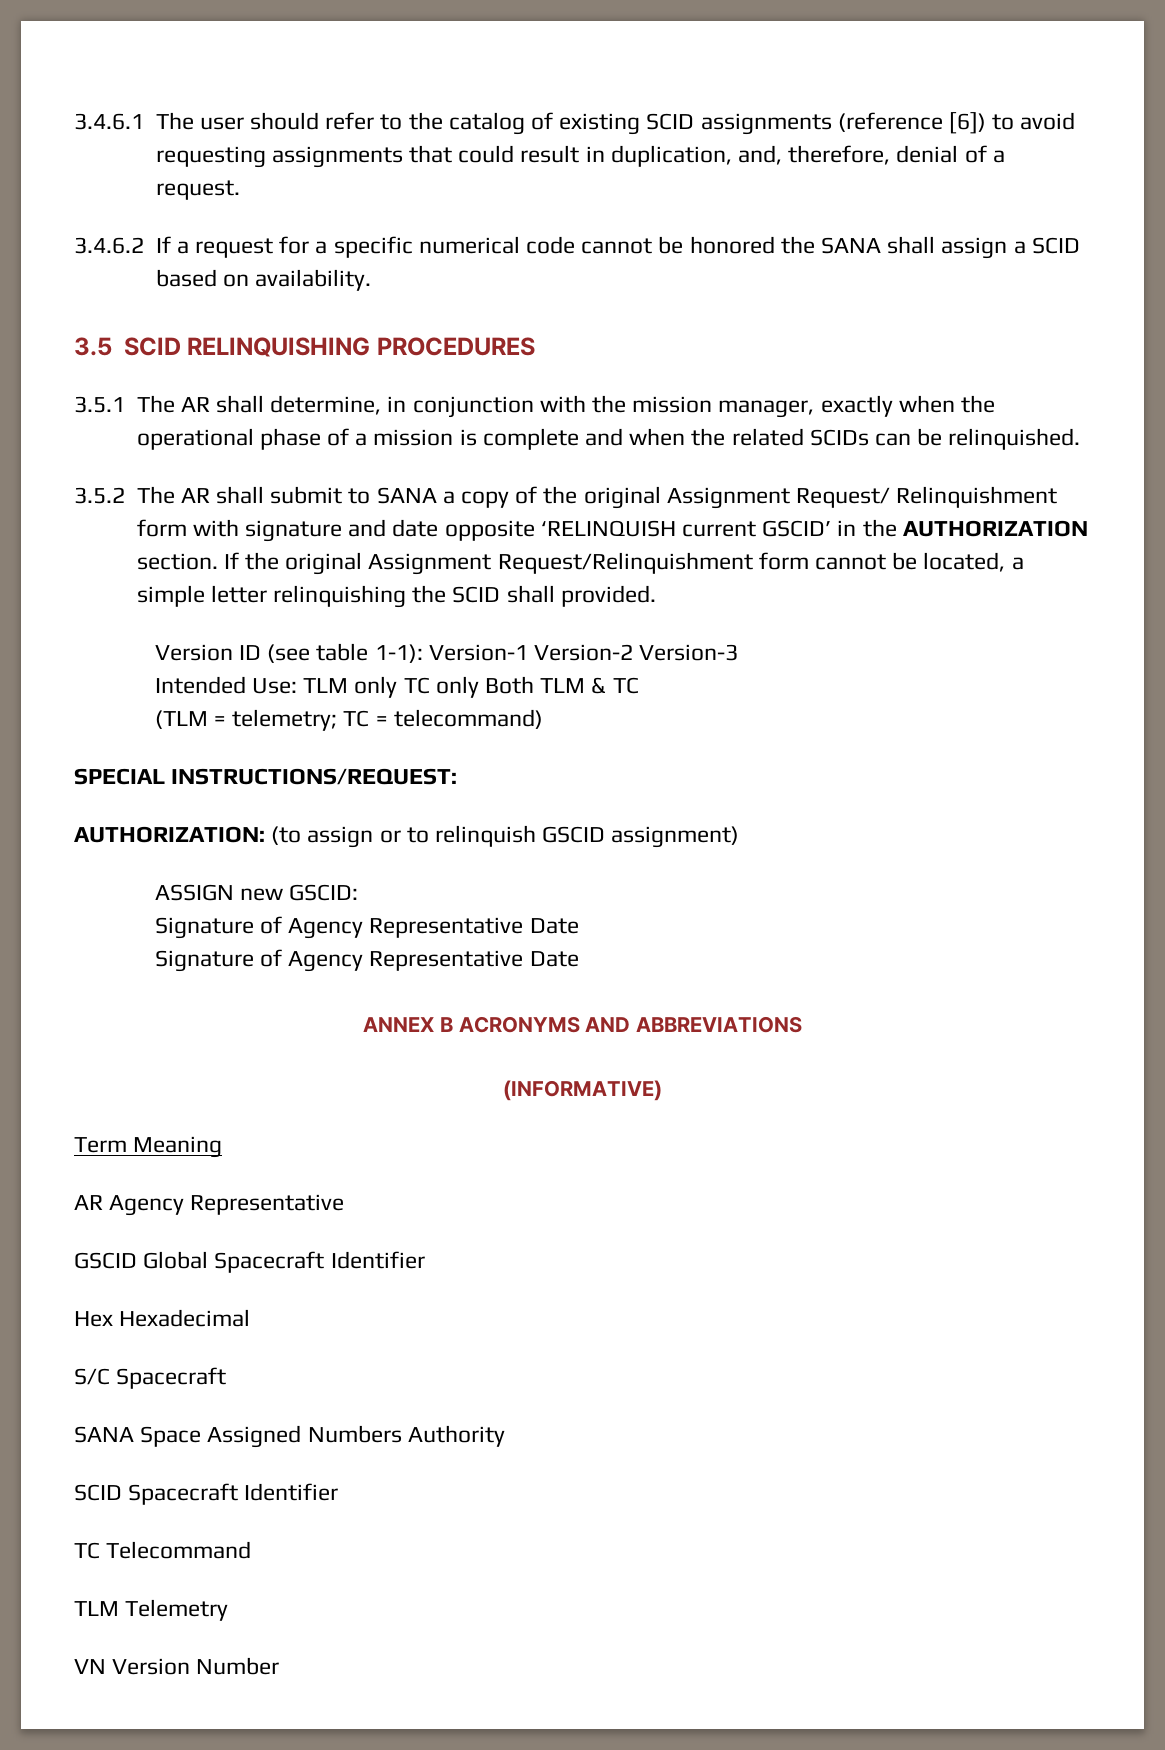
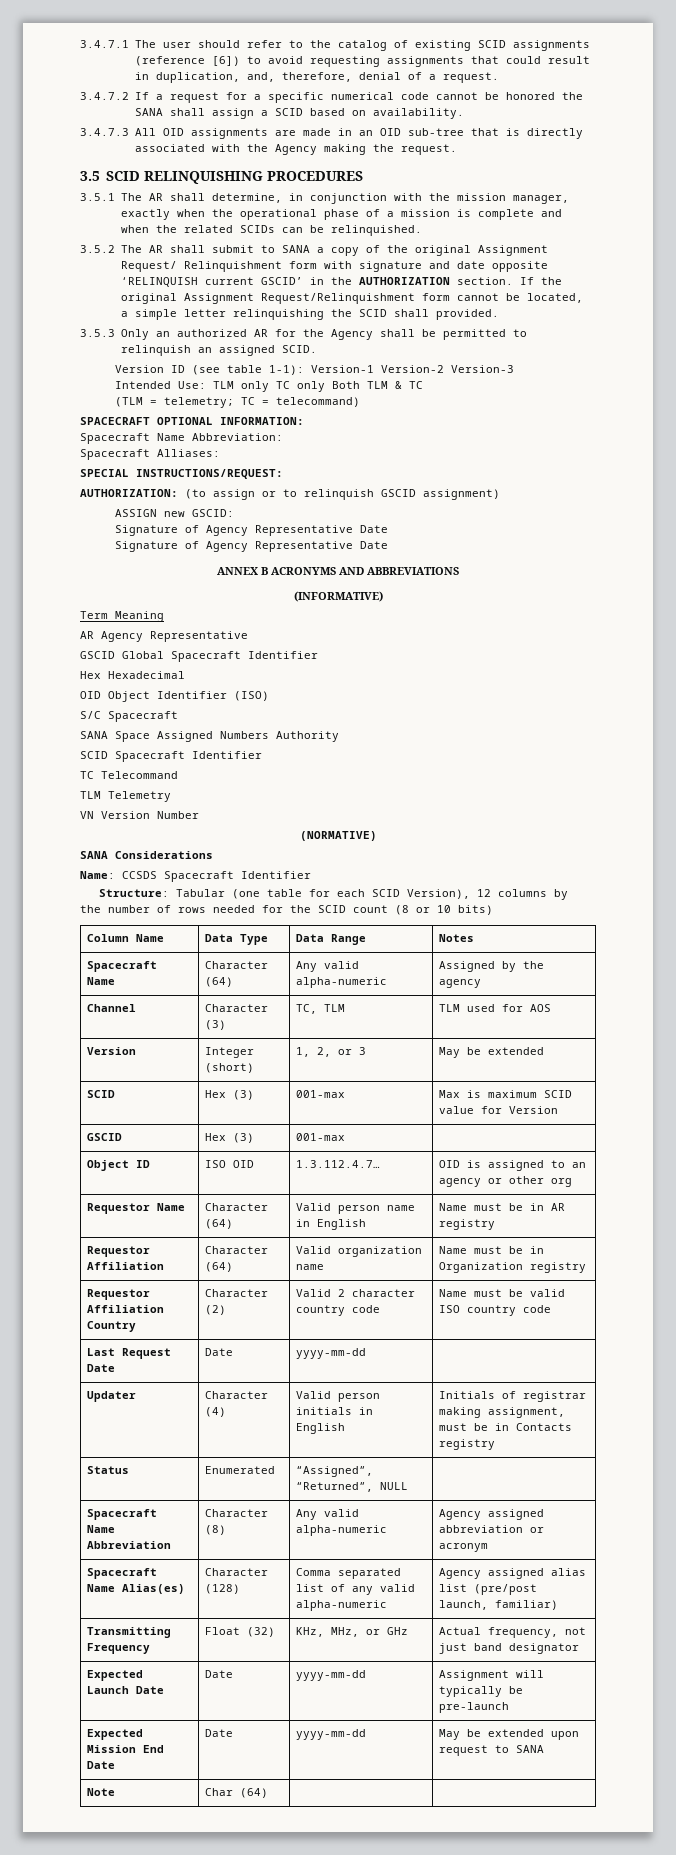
- 3.4.6.1 The user should refer to the catalog of existing SCID assignments (reference [6]) to avoid requesting assignments that could result in duplication, and, therefore, denial of a request.
+ 3.4.7.1 The user should refer to the catalog of existing SCID assignments (reference [6]) to avoid requesting assignments that could result in duplication, and, therefore, denial of a request.
- 3.4.6.2 If a request for a specific numerical code cannot be honored the SANA shall assign a SCID based on availability.
+ 3.4.7.2 If a request for a specific numerical code cannot be honored the SANA shall assign a SCID based on availability.
+ 3.4.7.3 All OID assignments are made in an OID sub-tree that is directly associated with the Agency making the request.
+ 3.5.3 Only an authorized AR for the Agency shall be permitted to relinquish an assigned SCID.
+ SPACECRAFT OPTIONAL INFORMATION:
+ Spacecraft Name Abbreviation:
+ Spacecraft Alliases:
+ OID Object Identifier (ISO)
+ (NORMATIVE)
+ SANA Considerations
+ Name: CCSDS Spacecraft Identifier
+ Structure: Tabular (one table for each SCID Version), 12 columns by the number of rows needed for the SCID count (8 or 10 bits)
+ Column Name | Data Type | Data Range | Notes
+ Spacecraft Name | Character (64) | Any valid alpha-numeric | Assigned by the agency
+ Channel | Character (3) | TC, TLM | TLM used for AOS
+ Version | Integer (short) | 1, 2, or 3 | May be extended
+ SCID | Hex (3) | 001-max | Max is maximum SCID value for Version
+ GSCID | Hex (3) | 001-max |
+ Object ID | ISO OID | 1.3.112.4.7… | OID is assigned to an agency or other org
+ Requestor Name | Character (64) | Valid person name in English | Name must be in AR registry
+ Requestor Affiliation | Character (64) | Valid organization name | Name must be in Organization registry
+ Requestor Affiliation Country | Character (2) | Valid 2 character country code | Name must be valid ISO country code
+ Last Request Date | Date | yyyy-mm-dd |
+ Updater | Character (4) | Valid person initials in English | Initials of registrar making assignment, must be in Contacts registry
+ Status | Enumerated | “Assigned”, “Returned”, NULL |
+ Spacecraft Name Abbreviation | Character (8) | Any valid alpha-numeric | Agency assigned abbreviation or acronym
+ Spacecraft Name Alias(es) | Character (128) | Comma separated list of any valid alpha-numeric | Agency assigned alias list (pre/post launch, familiar)
+ Transmitting Frequency | Float (32) | KHz, MHz, or GHz | Actual frequency, not just band designator
+ Expected Launch Date | Date | yyyy-mm-dd | Assignment will typically be pre-launch
+ Expected Mission End Date | Date | yyyy-mm-dd | May be extended upon request to SANA
+ Note | Char (64) | |

